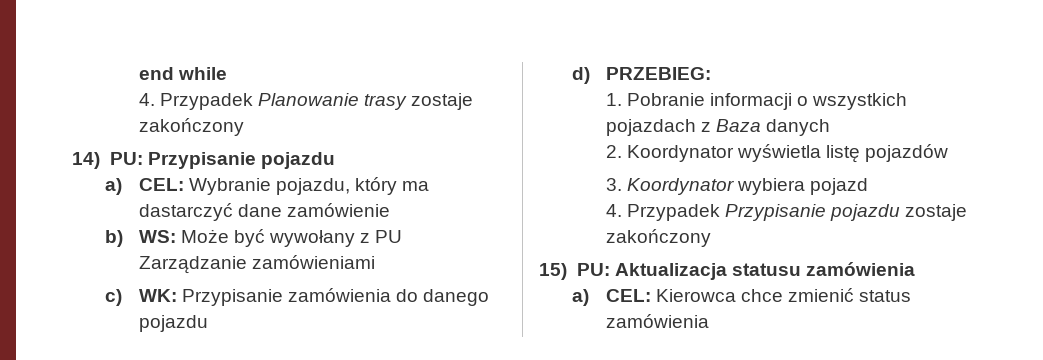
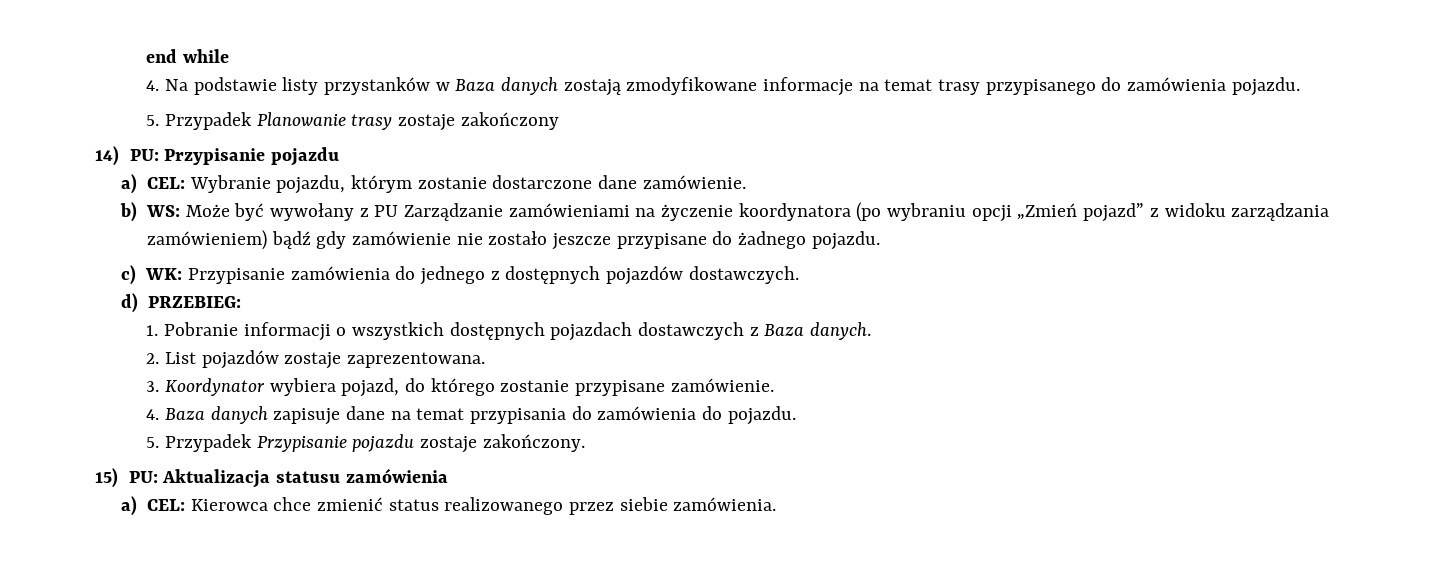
- 4. Przypadek Planowanie trasy zostaje zakończony
+ 4. Na podstawie listy przystanków w Baza danych zostają zmodyfikowane informacje na temat trasy przypisanego do zamówienia pojazdu.
+ 5. Przypadek Planowanie trasy zostaje zakończony
- a) CEL: Wybranie pojazdu, który ma dastarczyć dane zamówienie
+ a) CEL: Wybranie pojazdu, którym zostanie dostarczone dane zamówienie.
- b) WS: Może być wywołany z PU Zarządzanie zamówieniami
+ b) WS: Może być wywołany z PU Zarządzanie zamówieniami na życzenie koordynatora (po wybraniu opcji „Zmień pojazd” z widoku zarządzania zamówieniem) bądź gdy zamówienie nie zostało jeszcze przypisane do żadnego pojazdu.
- c) WK: Przypisanie zamówienia do danego pojazdu
+ c) WK: Przypisanie zamówienia do jednego z dostępnych pojazdów dostawczych.
- 1. Pobranie informacji o wszystkich pojazdach z Baza danych
+ 1. Pobranie informacji o wszystkich dostępnych pojazdach dostawczych z Baza danych.
- 2. Koordynator wyświetla listę pojazdów
+ 2. List pojazdów zostaje zaprezentowana.
- 3. Koordynator wybiera pojazd
- 4. Przypadek Przypisanie pojazdu zostaje zakończony
+ 3. Koordynator wybiera pojazd, do którego zostanie przypisane zamówienie.
+ 4. Baza danych zapisuje dane na temat przypisania do zamówienia do pojazdu.
+ 5. Przypadek Przypisanie pojazdu zostaje zakończony.
- a) CEL: Kierowca chce zmienić status zamówienia
+ a) CEL: Kierowca chce zmienić status realizowanego przez siebie zamówienia.

